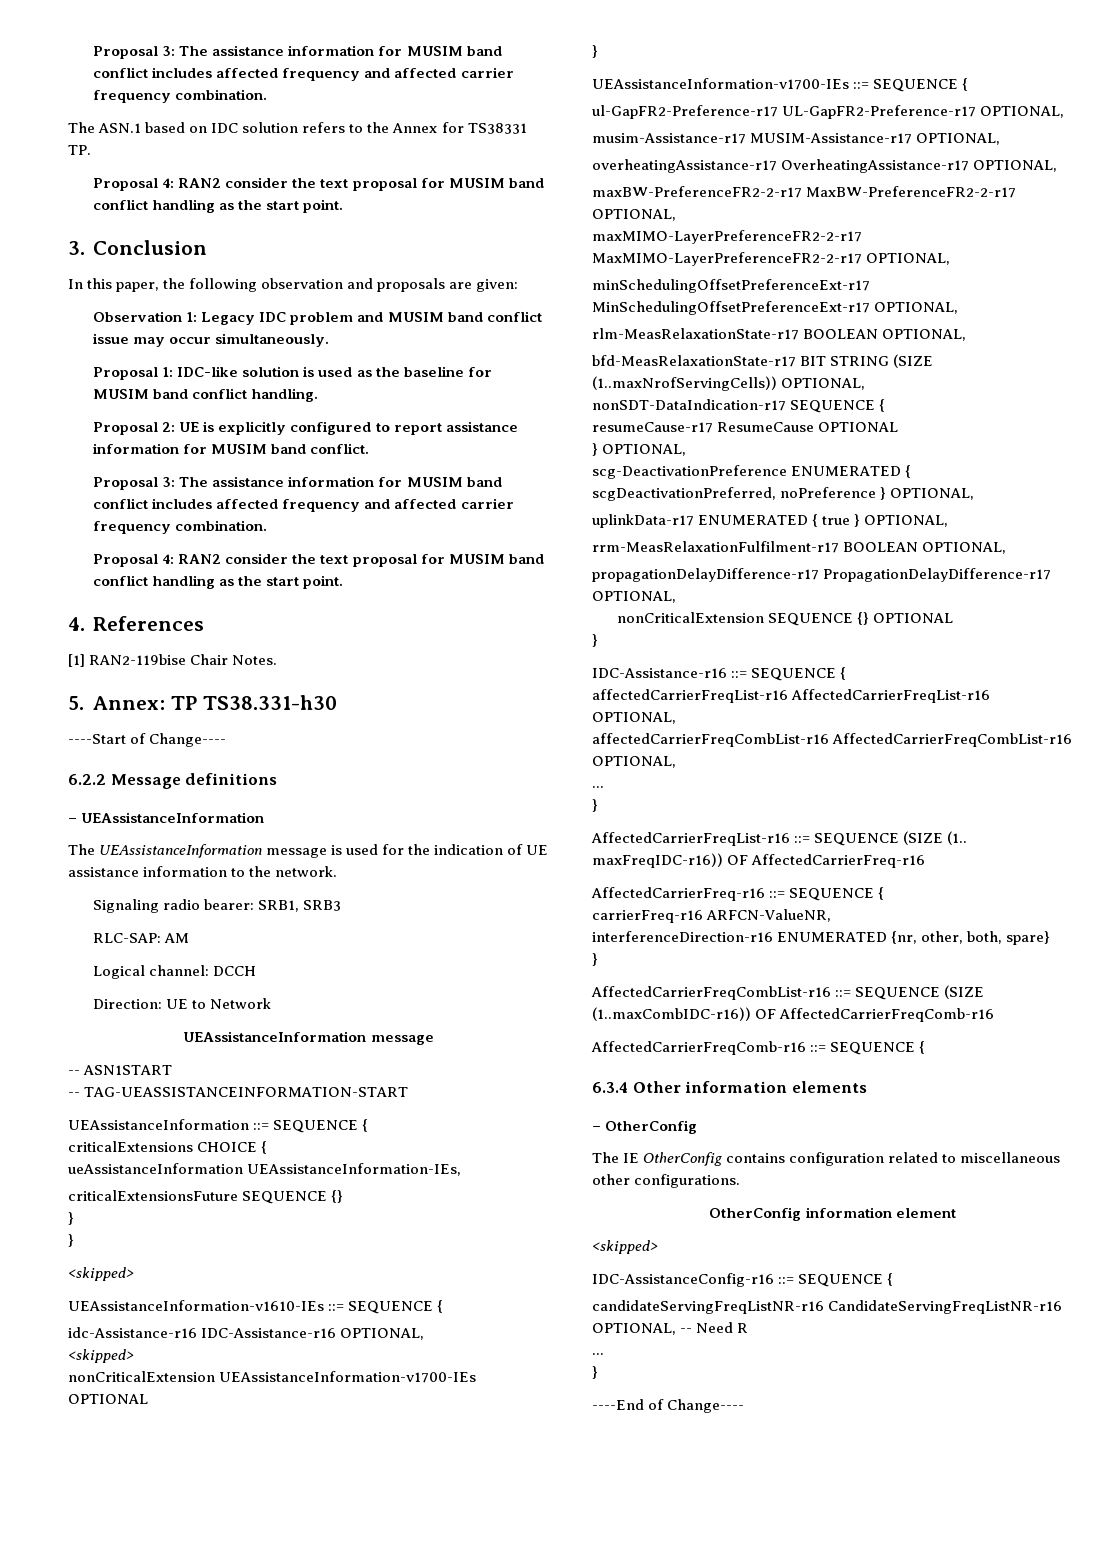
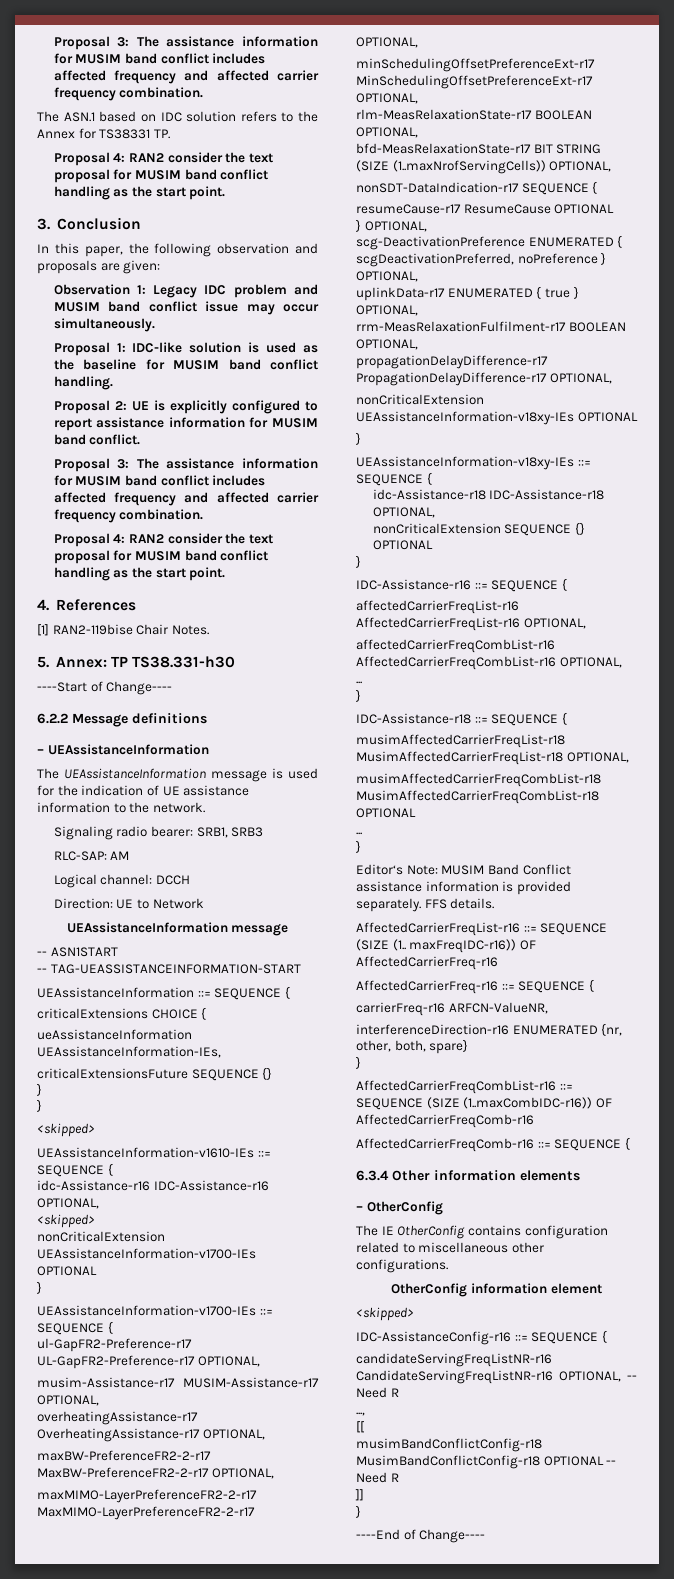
+ nonCriticalExtension UEAssistanceInformation-v18xy-IEs OPTIONAL
+ }
+ UEAssistanceInformation-v18xy-IEs ::= SEQUENCE {
+ idc-Assistance-r18 IDC-Assistance-r18 OPTIONAL,
+ IDC-Assistance-r18 ::= SEQUENCE {
+ musimAffectedCarrierFreqList-r18 MusimAffectedCarrierFreqList-r18 OPTIONAL,
+ musimAffectedCarrierFreqCombList-r18 MusimAffectedCarrierFreqCombList-r18 OPTIONAL
+ ...
+ }
+ Editor‘s Note: MUSIM Band Conflict assistance information is provided separately. FFS details.
  candidateServingFreqListNR-r16 CandidateServingFreqListNR-r16 OPTIONAL, -- Need R
- ...
+ ...,
+ [[
+ musimBandConflictConfig-r18 MusimBandConflictConfig-r18 OPTIONAL -- Need R
+ ]]

